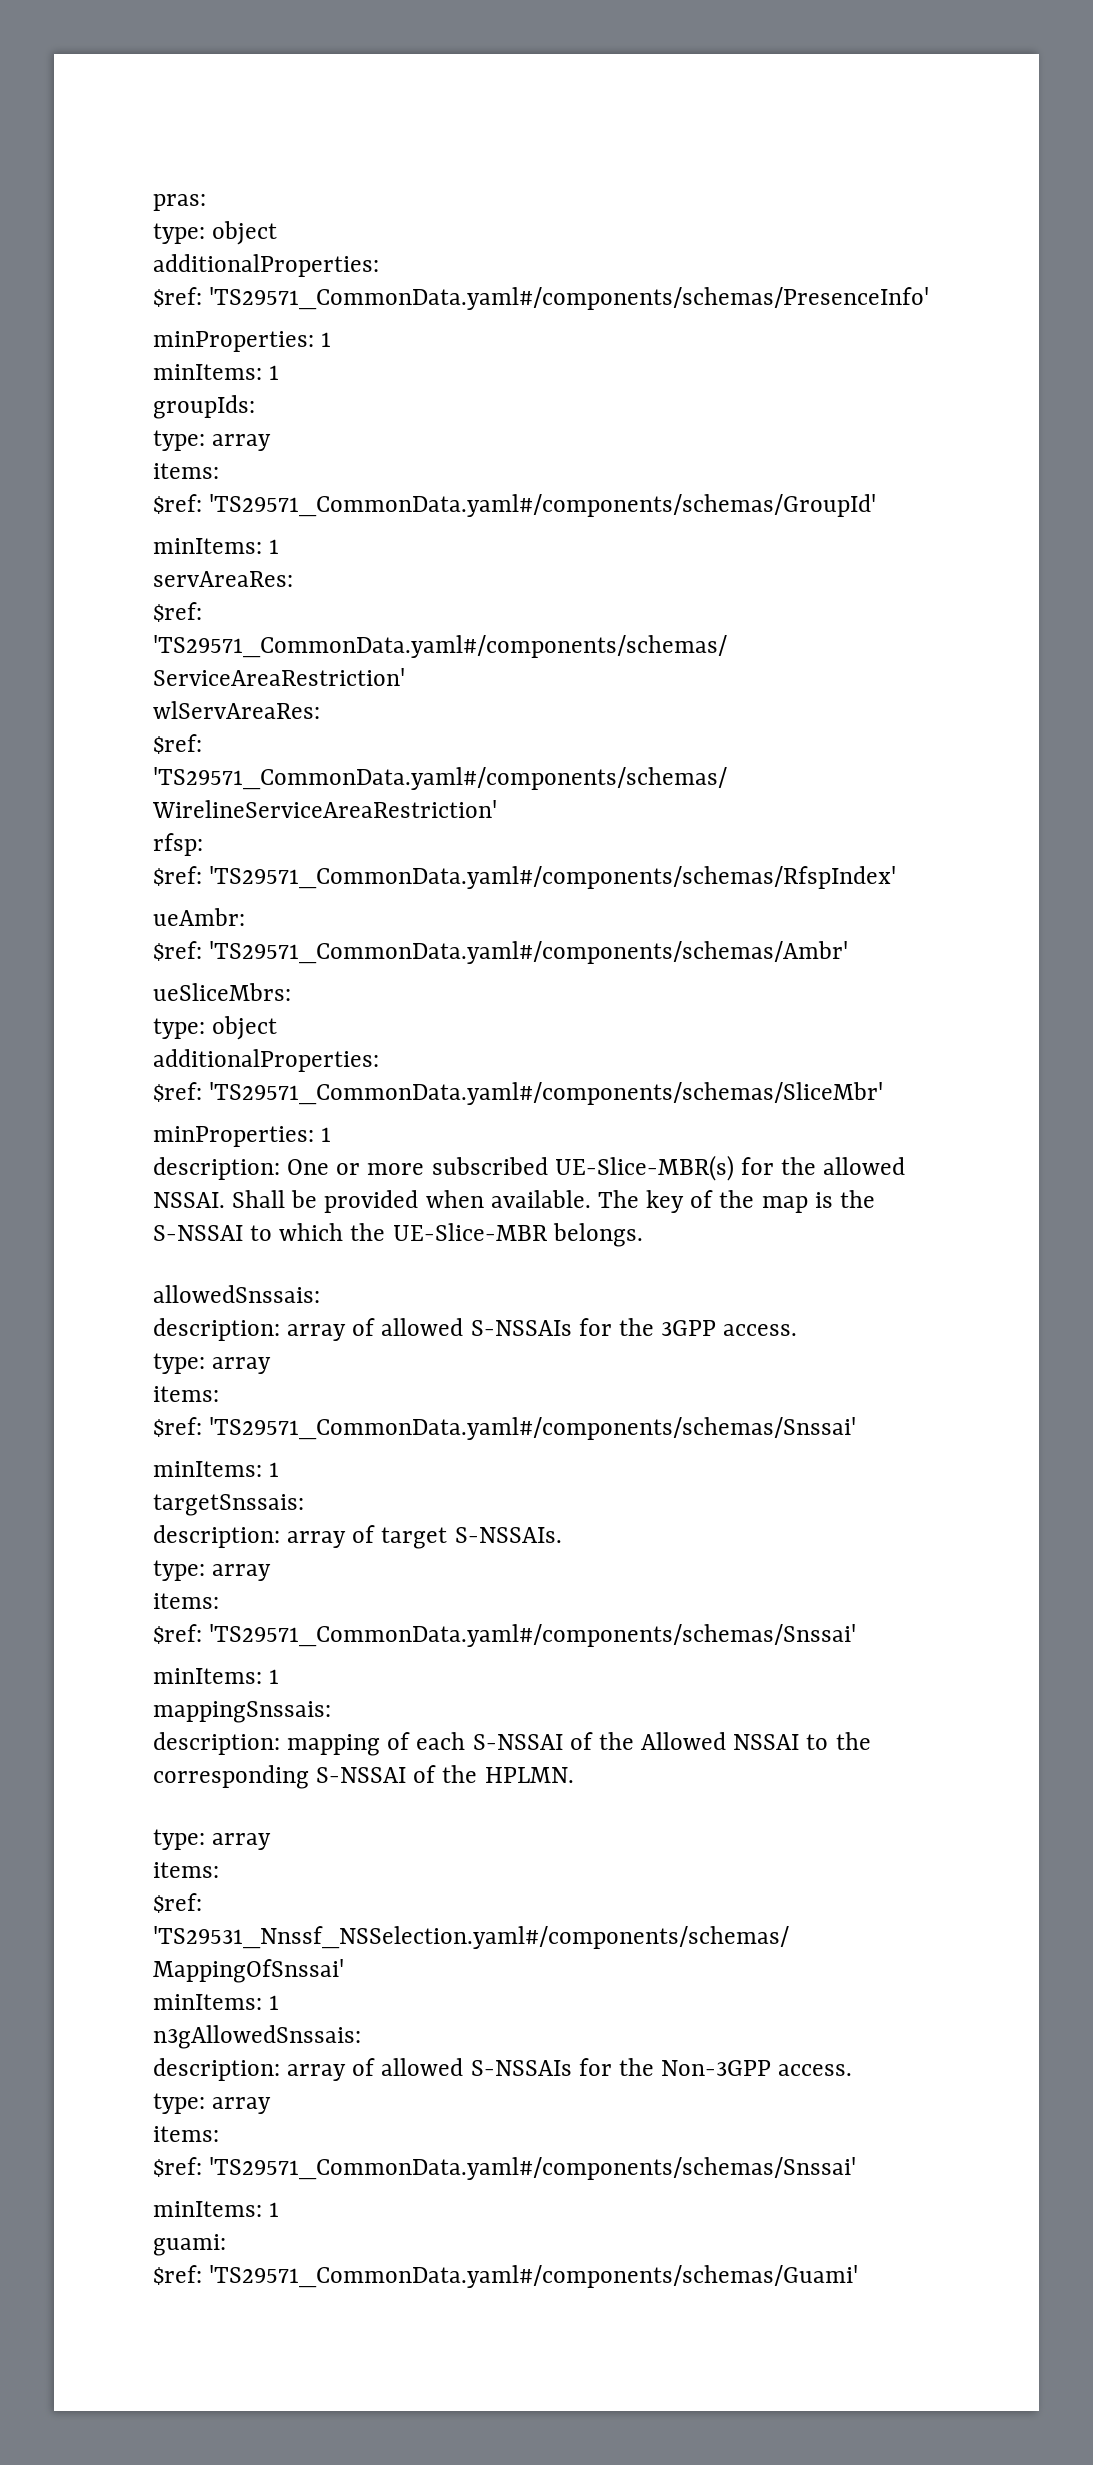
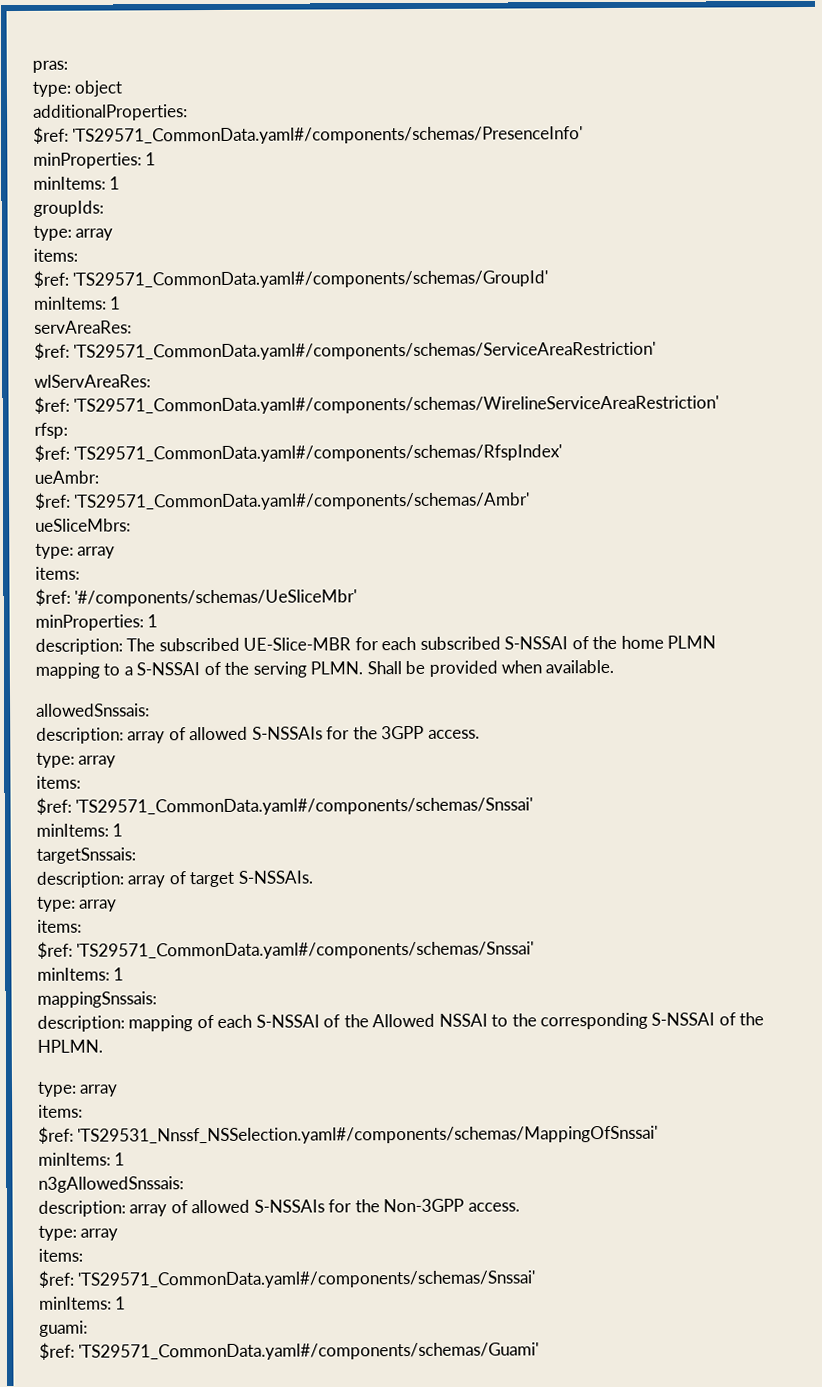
  ueSliceMbrs:
- type: object
- additionalProperties:
- $ref: 'TS29571_CommonData.yaml#/components/schemas/SliceMbr'
+ type: array
+ items:
+ $ref: '#/components/schemas/UeSliceMbr'
- description: One or more subscribed UE-Slice-MBR(s) for the allowed NSSAI.
+ description: The subscribed UE-Slice-MBR for each subscribed S-NSSAI of the home PLMN mapping to a S-NSSAI of the serving PLMN.
- The key of the map is the S-NSSAI to which the UE-Slice-MBR belongs.

